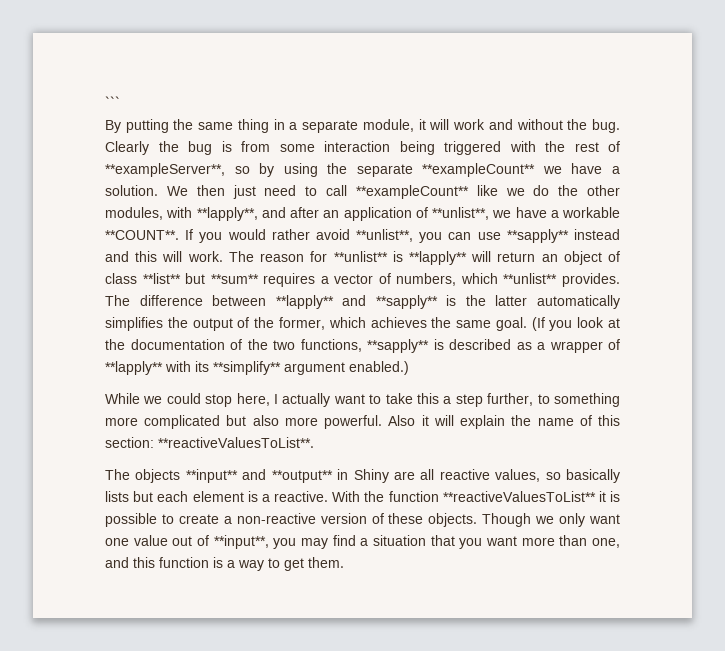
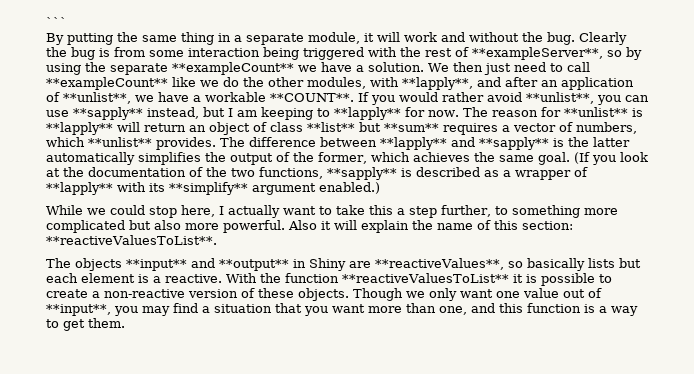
- If you would rather avoid **unlist**, you can use **sapply** instead and this will work.
+ If you would rather avoid **unlist**, you can use **sapply** instead, but I am keeping to **lapply** for now.
- The objects **input** and **output** in Shiny are all reactive values, so basically lists but each element is a reactive.
+ The objects **input** and **output** in Shiny are **reactiveValues**, so basically lists but each element is a reactive.

